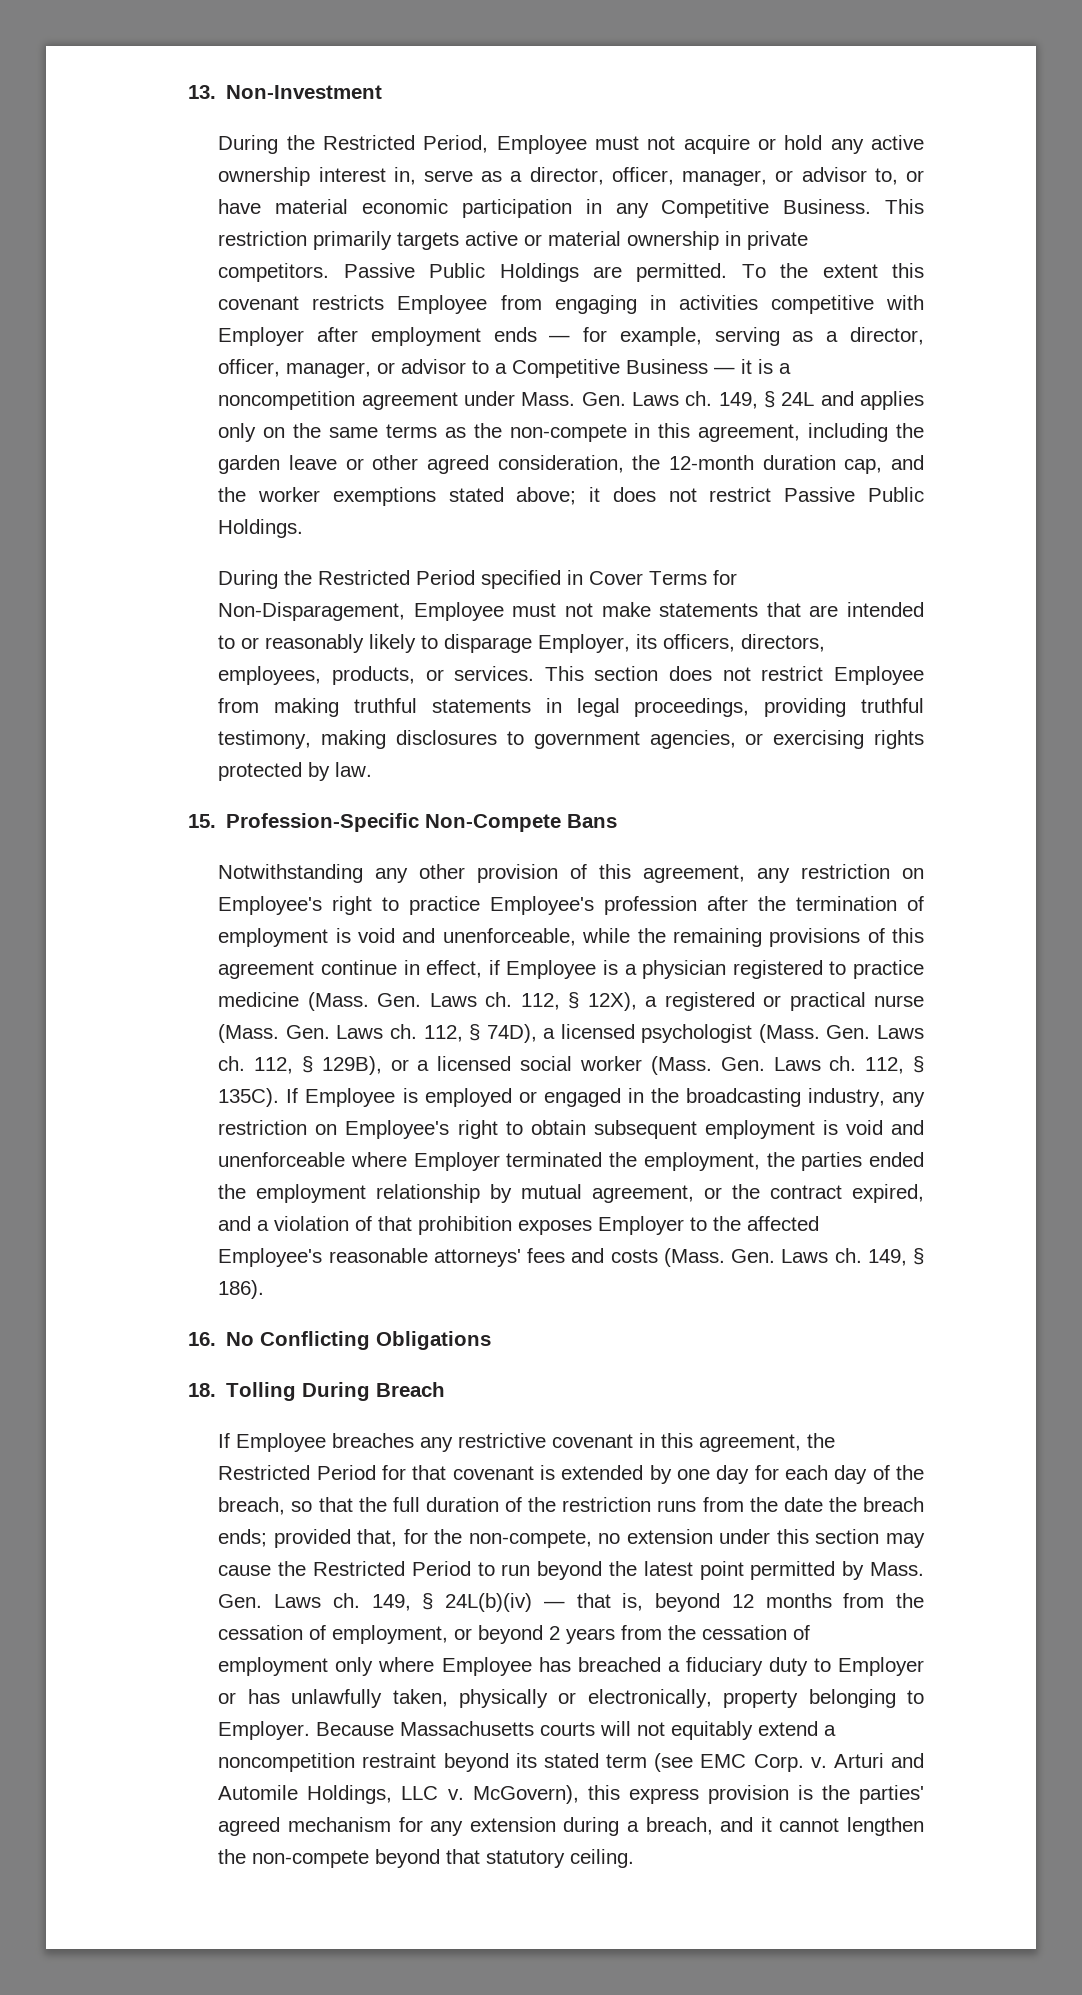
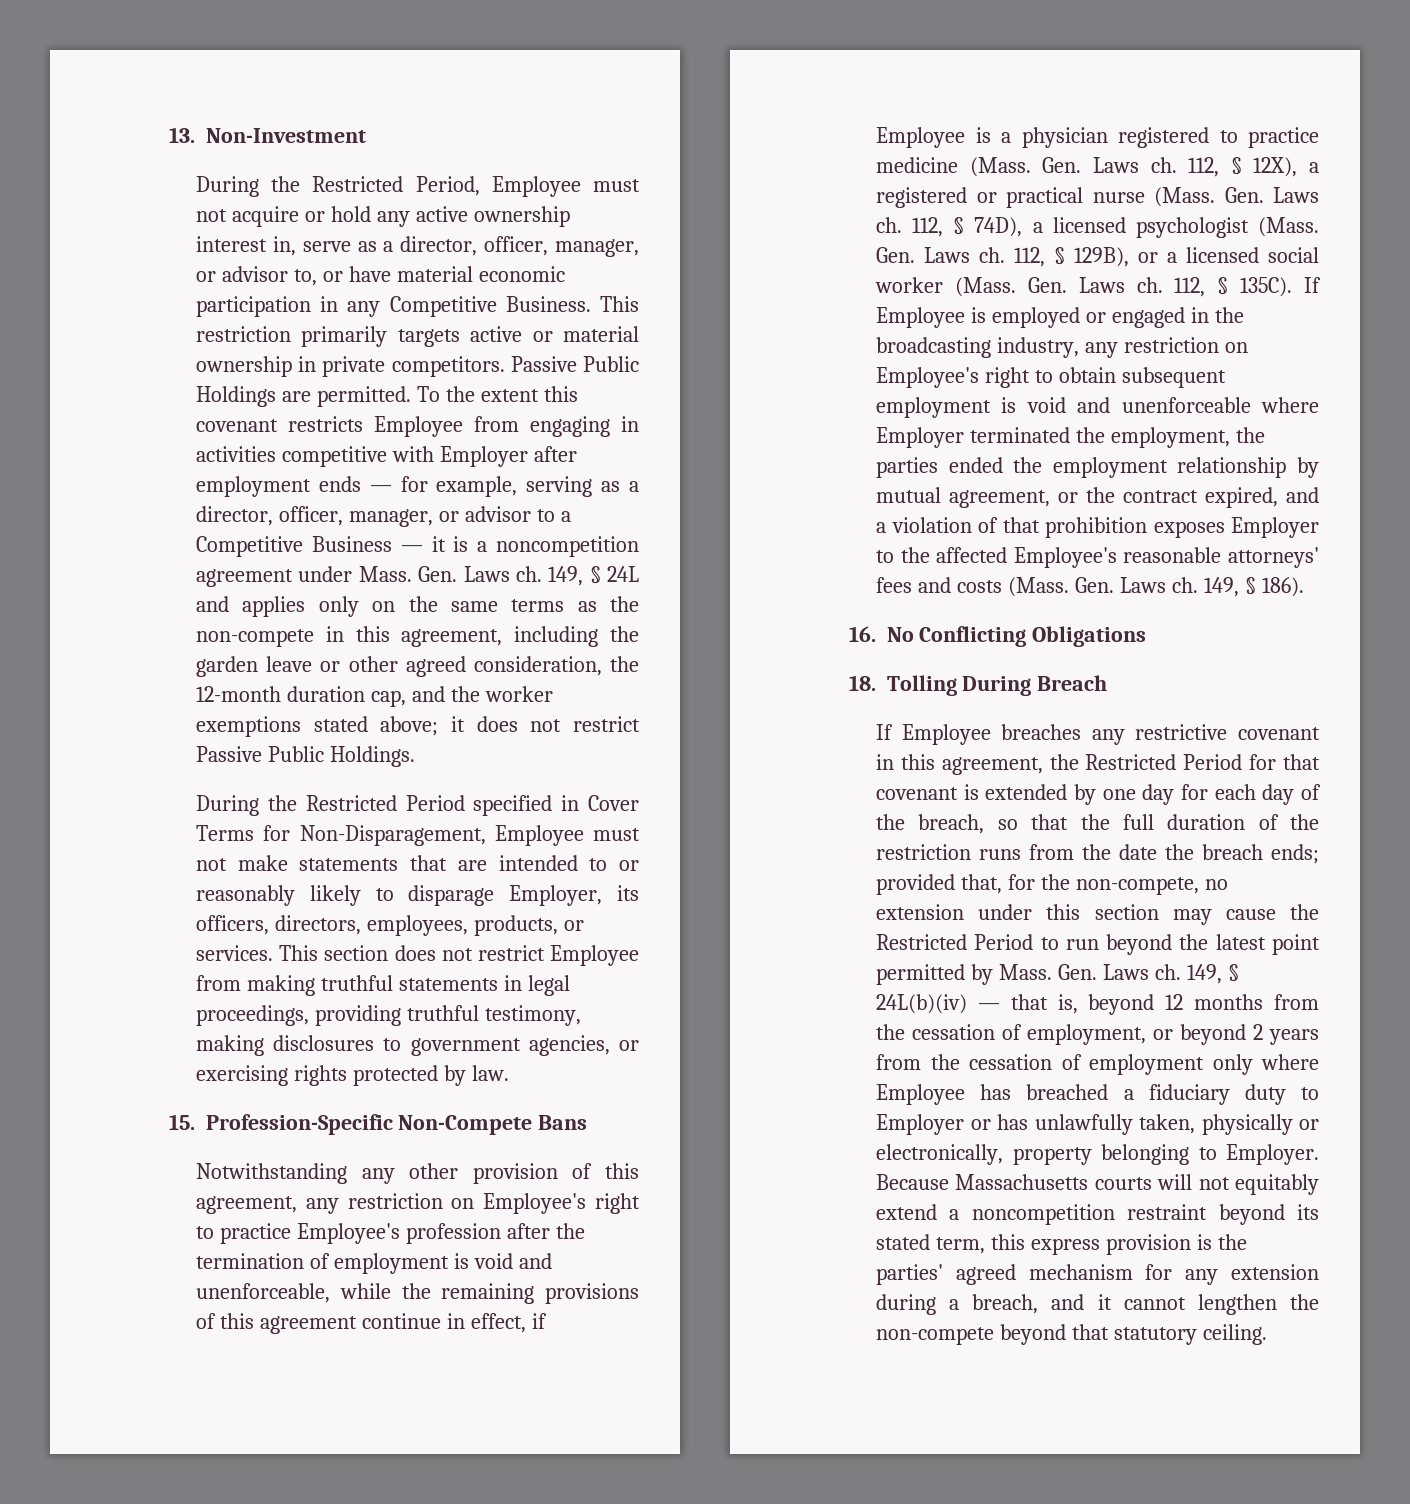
- Because Massachusetts courts will not equitably extend a noncompetition restraint beyond its stated term (see EMC Corp. v. Arturi and Automile Holdings, LLC v. McGovern), this express provision is the parties' agreed mechanism for any extension during a breach, and it cannot lengthen the non-compete beyond that statutory ceiling.
+ Because Massachusetts courts will not equitably extend a noncompetition restraint beyond its stated term, this express provision is the parties' agreed mechanism for any extension during a breach, and it cannot lengthen the non-compete beyond that statutory ceiling.

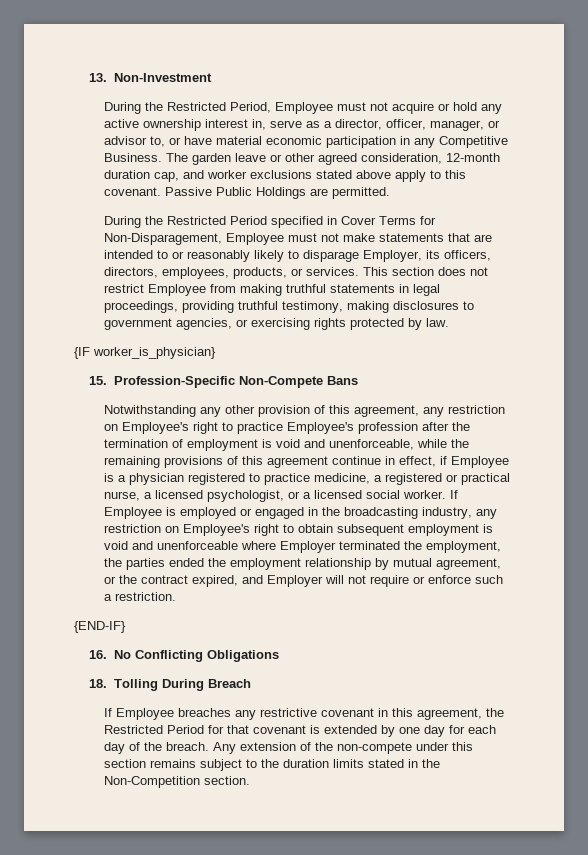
- This restriction primarily targets active or material ownership in private competitors. Passive Public Holdings are permitted. To the extent this covenant restricts Employee from engaging in activities competitive with Employer after employment ends — for example, serving as a director, officer, manager, or advisor to a Competitive Business — it is a noncompetition agreement under Mass. Gen. Laws ch. 149, § 24L and applies only on the same terms as the non-compete in this agreement, including the garden leave or other agreed consideration, the 12-month duration cap, and the worker exemptions stated above; it does not restrict Passive Public Holdings.
+ The garden leave or other agreed consideration, 12-month duration cap, and worker exclusions stated above apply to this covenant. Passive Public Holdings are permitted.
+ {IF worker_is_physician}
- Notwithstanding any other provision of this agreement, any restriction on Employee's right to practice Employee's profession after the termination of employment is void and unenforceable, while the remaining provisions of this agreement continue in effect, if Employee is a physician registered to practice medicine (Mass. Gen. Laws ch. 112, § 12X), a registered or practical nurse (Mass. Gen. Laws ch. 112, § 74D), a licensed psychologist (Mass. Gen. Laws ch. 112, § 129B), or a licensed social worker (Mass. Gen. Laws ch. 112, § 135C).
+ Notwithstanding any other provision of this agreement, any restriction on Employee's right to practice Employee's profession after the termination of employment is void and unenforceable, while the remaining provisions of this agreement continue in effect, if Employee is a physician registered to practice medicine, a registered or practical nurse, a licensed psychologist, or a licensed social worker.
- If Employee is employed or engaged in the broadcasting industry, any restriction on Employee's right to obtain subsequent employment is void and unenforceable where Employer terminated the employment, the parties ended the employment relationship by mutual agreement, or the contract expired, and a violation of that prohibition exposes Employer to the affected Employee's reasonable attorneys' fees and costs (Mass. Gen. Laws ch. 149, § 186).
+ If Employee is employed or engaged in the broadcasting industry, any restriction on Employee's right to obtain subsequent employment is void and unenforceable where Employer terminated the employment, the parties ended the employment relationship by mutual agreement, or the contract expired, and Employer will not require or enforce such a restriction.
+ {END-IF}
- If Employee breaches any restrictive covenant in this agreement, the Restricted Period for that covenant is extended by one day for each day of the breach, so that the full duration of the restriction runs from the date the breach ends; provided that, for the non-compete, no extension under this section may cause the Restricted Period to run beyond the latest point permitted by Mass. Gen. Laws ch. 149, § 24L(b)(iv) — that is, beyond 12 months from the cessation of employment, or beyond 2 years from the cessation of employment only where Employee has breached a fiduciary duty to Employer or has unlawfully taken, physically or electronically, property belonging to Employer. Because Massachusetts courts will not equitably extend a noncompetition restraint beyond its stated term, this express provision is the parties' agreed mechanism for any extension during a breach, and it cannot lengthen the non-compete beyond that statutory ceiling.
+ If Employee breaches any restrictive covenant in this agreement, the Restricted Period for that covenant is extended by one day for each day of the breach. Any extension of the non-compete under this section remains subject to the duration limits stated in the Non-Competition section.

